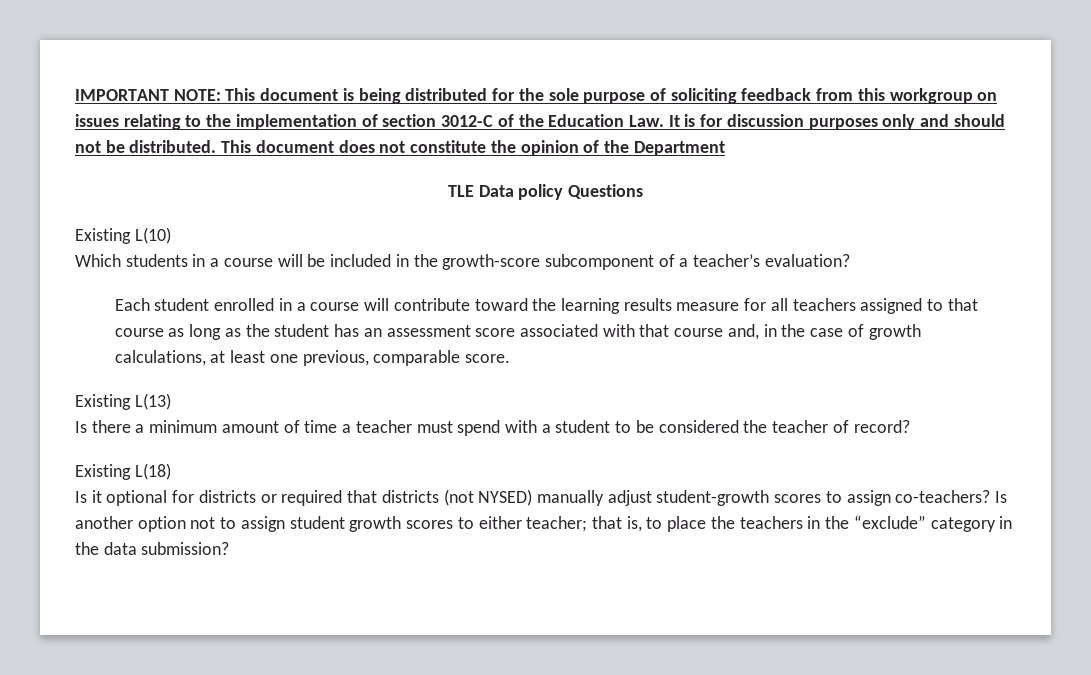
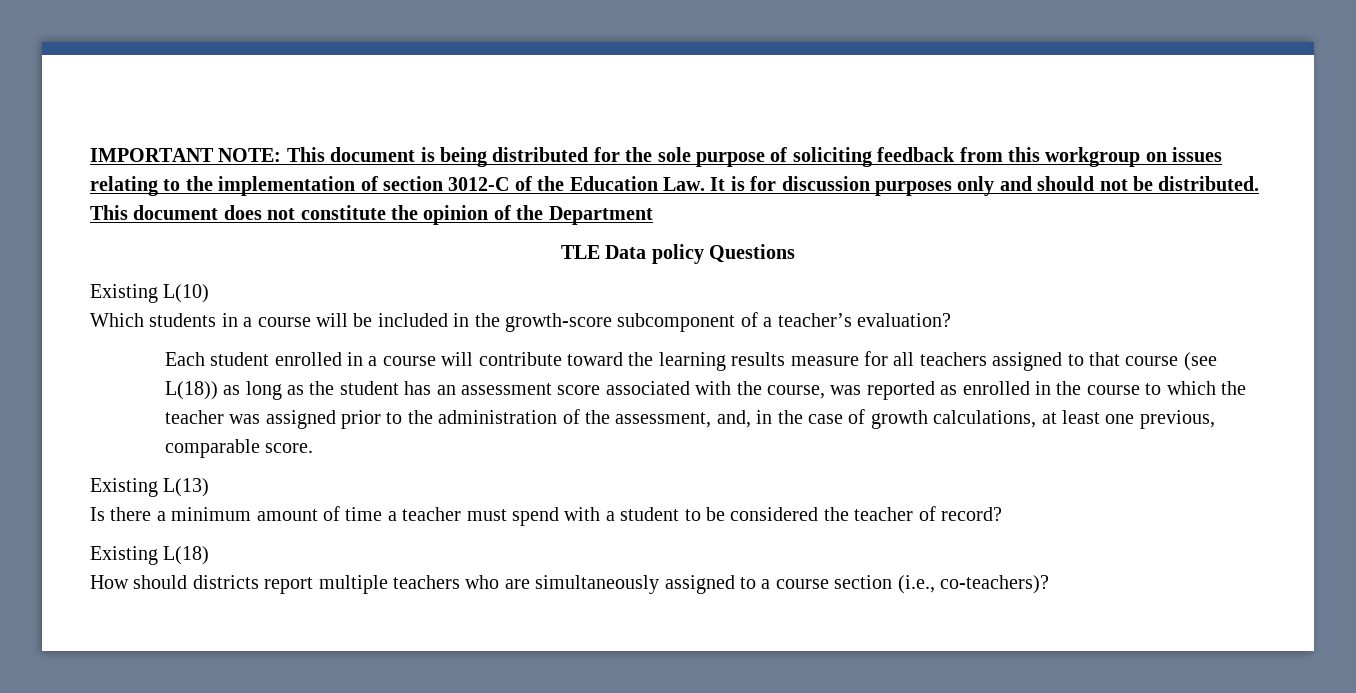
- Each student enrolled in a course will contribute toward the learning results measure for all teachers assigned to that course as long as the student has an assessment score associated with that course and, in the case of growth calculations, at least one previous, comparable score.
+ Each student enrolled in a course will contribute toward the learning results measure for all teachers assigned to that course (see L(18)) as long as the student has an assessment score associated with the course, was reported as enrolled in the course to which the teacher was assigned prior to the administration of the assessment, and, in the case of growth calculations, at least one previous, comparable score.
- Is it optional for districts or required that districts (not NYSED) manually adjust student-growth scores to assign co-teachers? Is another option not to assign student growth scores to either teacher; that is, to place the teachers in the “exclude” category in the data submission?
+ How should districts report multiple teachers who are simultaneously assigned to a course section (i.e., co-teachers)?

